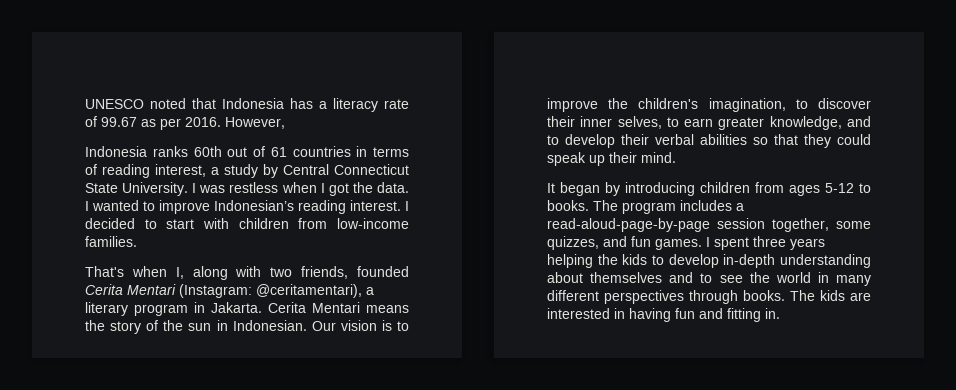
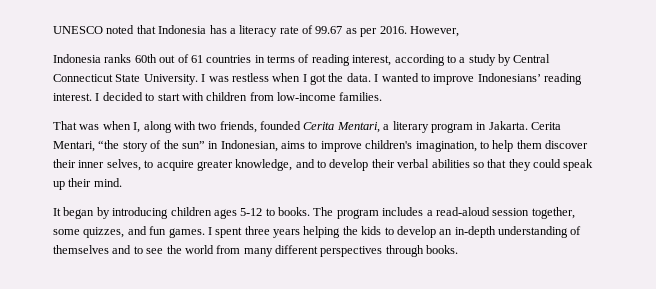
- Indonesia ranks 60th out of 61 countries in terms of reading interest, a study by Central Connecticut State University.
+ Indonesia ranks 60th out of 61 countries in terms of reading interest, according to a study by Central Connecticut State University.
- I wanted to improve Indonesian’s reading interest.
+ I wanted to improve Indonesians’ reading interest.
- That's when I, along with two friends, founded Cerita Mentari (Instagram: @ceritamentari), a literary program in Jakarta.
+ That was when I, along with two friends, founded Cerita Mentari, a literary program in Jakarta.
- Cerita Mentari means the story of the sun in Indonesian. Our vision is to improve the children's imagination, to discover their inner selves, to earn greater knowledge, and to develop their verbal abilities so that they could speak up their mind.
+ Cerita Mentari, “the story of the sun” in Indonesian, aims to improve children's imagination, to help them discover their inner selves, to acquire greater knowledge, and to develop their verbal abilities so that they could speak up their mind.
- It began by introducing children from ages 5-12 to books.
+ It began by introducing children ages 5-12 to books.
- The program includes a read-aloud-page-by-page session together, some quizzes, and fun games.
+ The program includes a read-aloud session together, some quizzes, and fun games.
- I spent three years helping the kids to develop in-depth understanding about themselves and to see the world in many different perspectives through books. The kids are interested in having fun and fitting in.
+ I spent three years helping the kids to develop an in-depth understanding of themselves and to see the world from many different perspectives through books.

